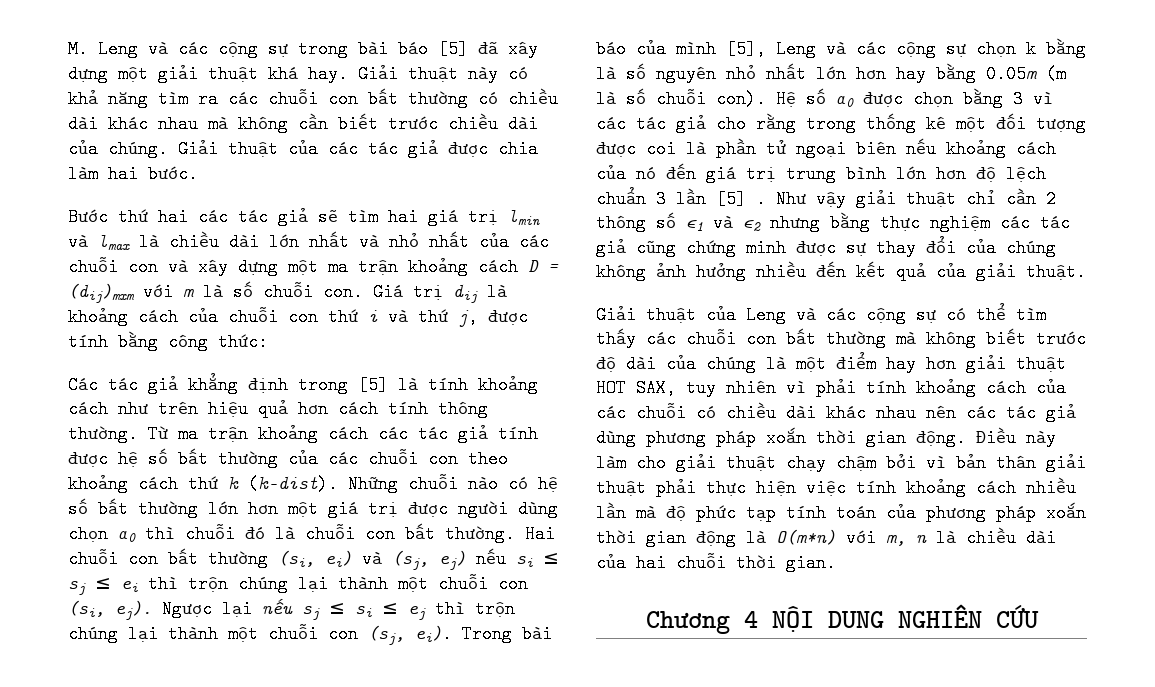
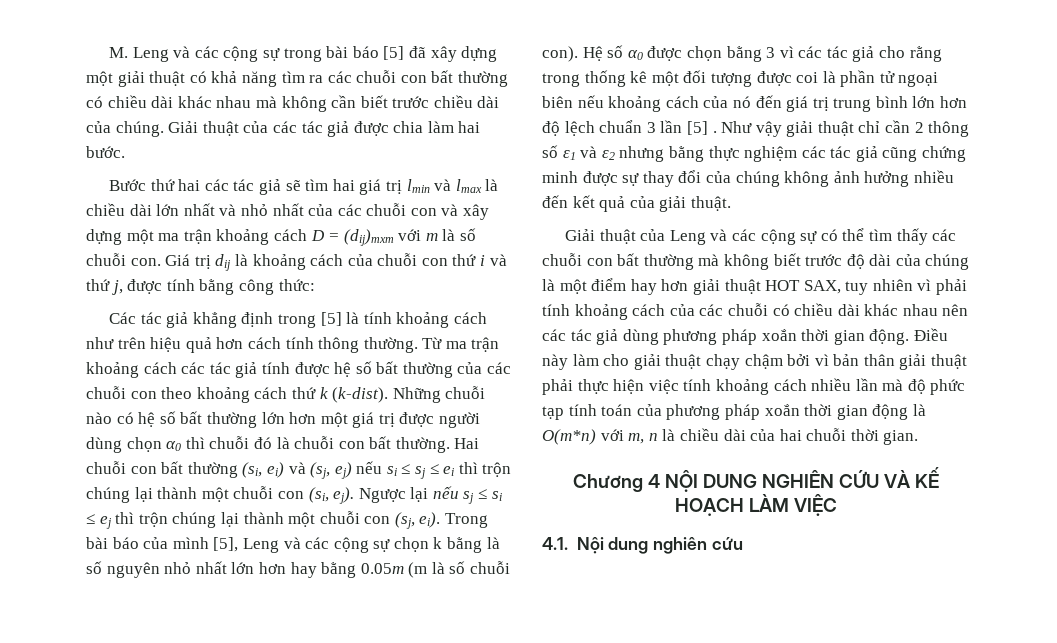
- M. Leng và các cộng sự trong bài báo [5] đã xây dựng một giải thuật khá hay. Giải thuật này có khả năng tìm ra các chuỗi con bất thường có chiều dài khác nhau mà không cần biết trước chiều dài của chúng.
+ M. Leng và các cộng sự trong bài báo [5] đã xây dựng một giải thuật có khả năng tìm ra các chuỗi con bất thường có chiều dài khác nhau mà không cần biết trước chiều dài của chúng.
- Chương 4 NỘI DUNG NGHIÊN CỨU
+ Chương 4 NỘI DUNG NGHIÊN CỨU VÀ KẾ HOẠCH LÀM VIỆC
+ 4.1. Nội dung nghiên cứu

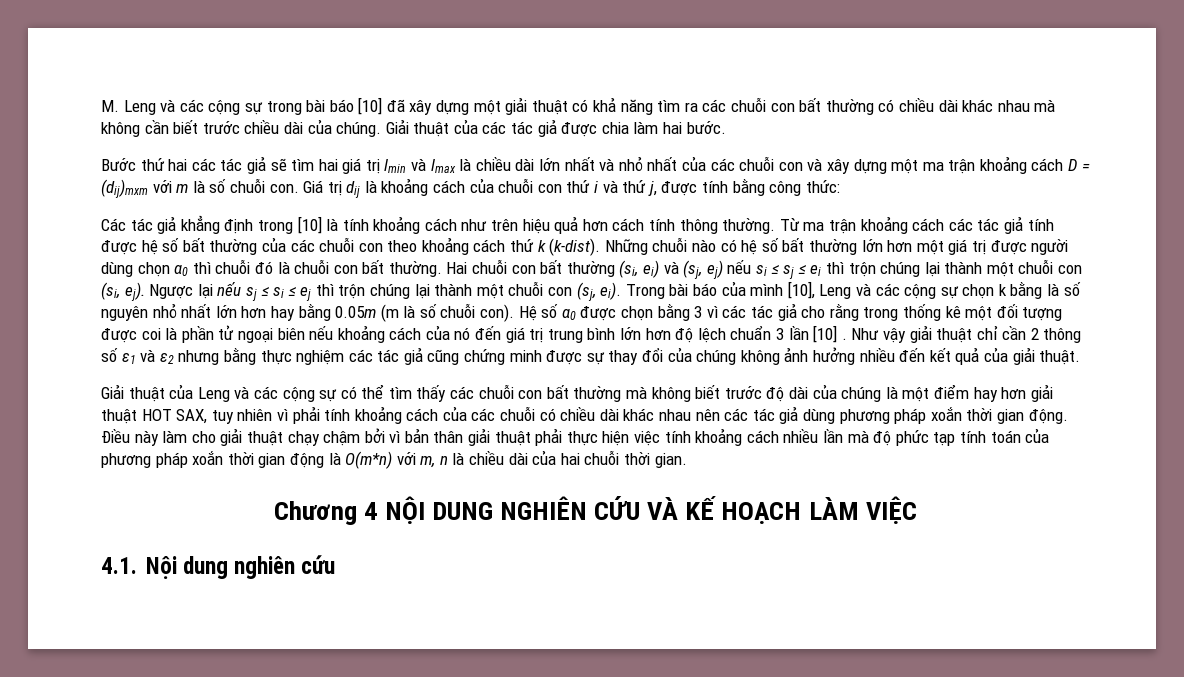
- M. Leng và các cộng sự trong bài báo [5] đã xây dựng một giải thuật có khả năng tìm ra các chuỗi con bất thường có chiều dài khác nhau mà không cần biết trước chiều dài của chúng.
+ M. Leng và các cộng sự trong bài báo [10] đã xây dựng một giải thuật có khả năng tìm ra các chuỗi con bất thường có chiều dài khác nhau mà không cần biết trước chiều dài của chúng.
- Các tác giả khẳng định trong [5] là tính khoảng cách như trên hiệu quả hơn cách tính thông thường.
+ Các tác giả khẳng định trong [10] là tính khoảng cách như trên hiệu quả hơn cách tính thông thường.
- Trong bài báo của mình [5], Leng và các cộng sự chọn k bằng là số nguyên nhỏ nhất lớn hơn hay bằng 0.05m (m là số chuỗi con).
+ Trong bài báo của mình [10], Leng và các cộng sự chọn k bằng là số nguyên nhỏ nhất lớn hơn hay bằng 0.05m (m là số chuỗi con).
- Hệ số α0 được chọn bằng 3 vì các tác giả cho rằng trong thống kê một đối tượng được coi là phần tử ngoại biên nếu khoảng cách của nó đến giá trị trung bình lớn hơn độ lệch chuẩn 3 lần [5] .
+ Hệ số α0 được chọn bằng 3 vì các tác giả cho rằng trong thống kê một đối tượng được coi là phần tử ngoại biên nếu khoảng cách của nó đến giá trị trung bình lớn hơn độ lệch chuẩn 3 lần [10] .

